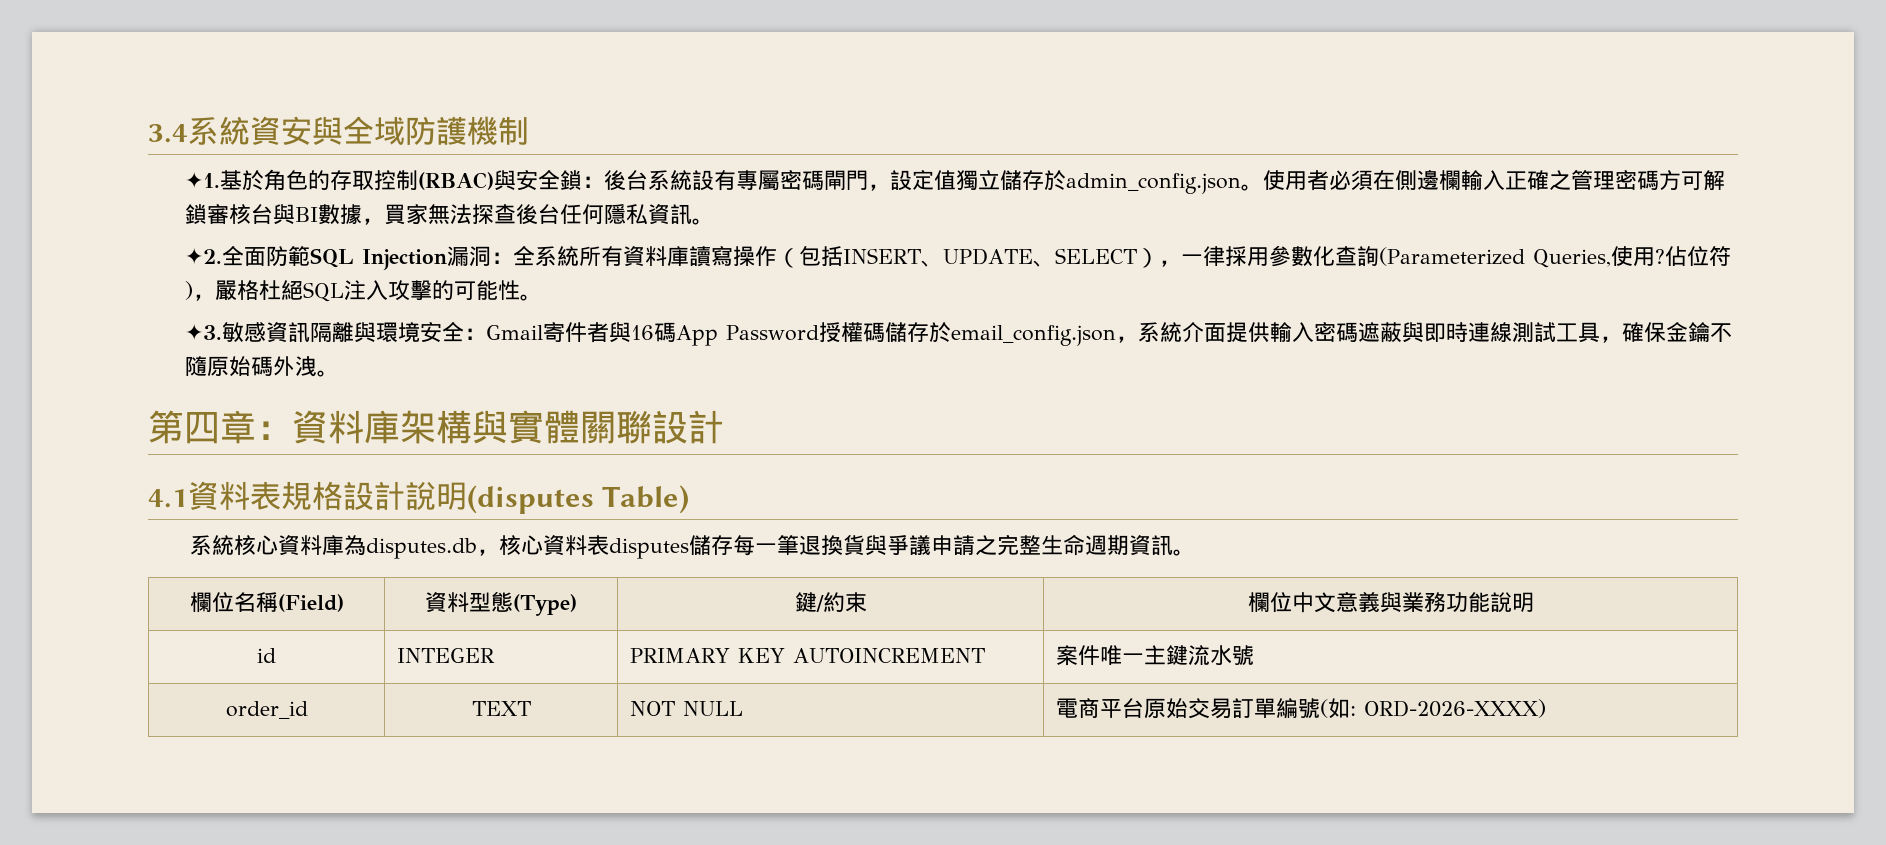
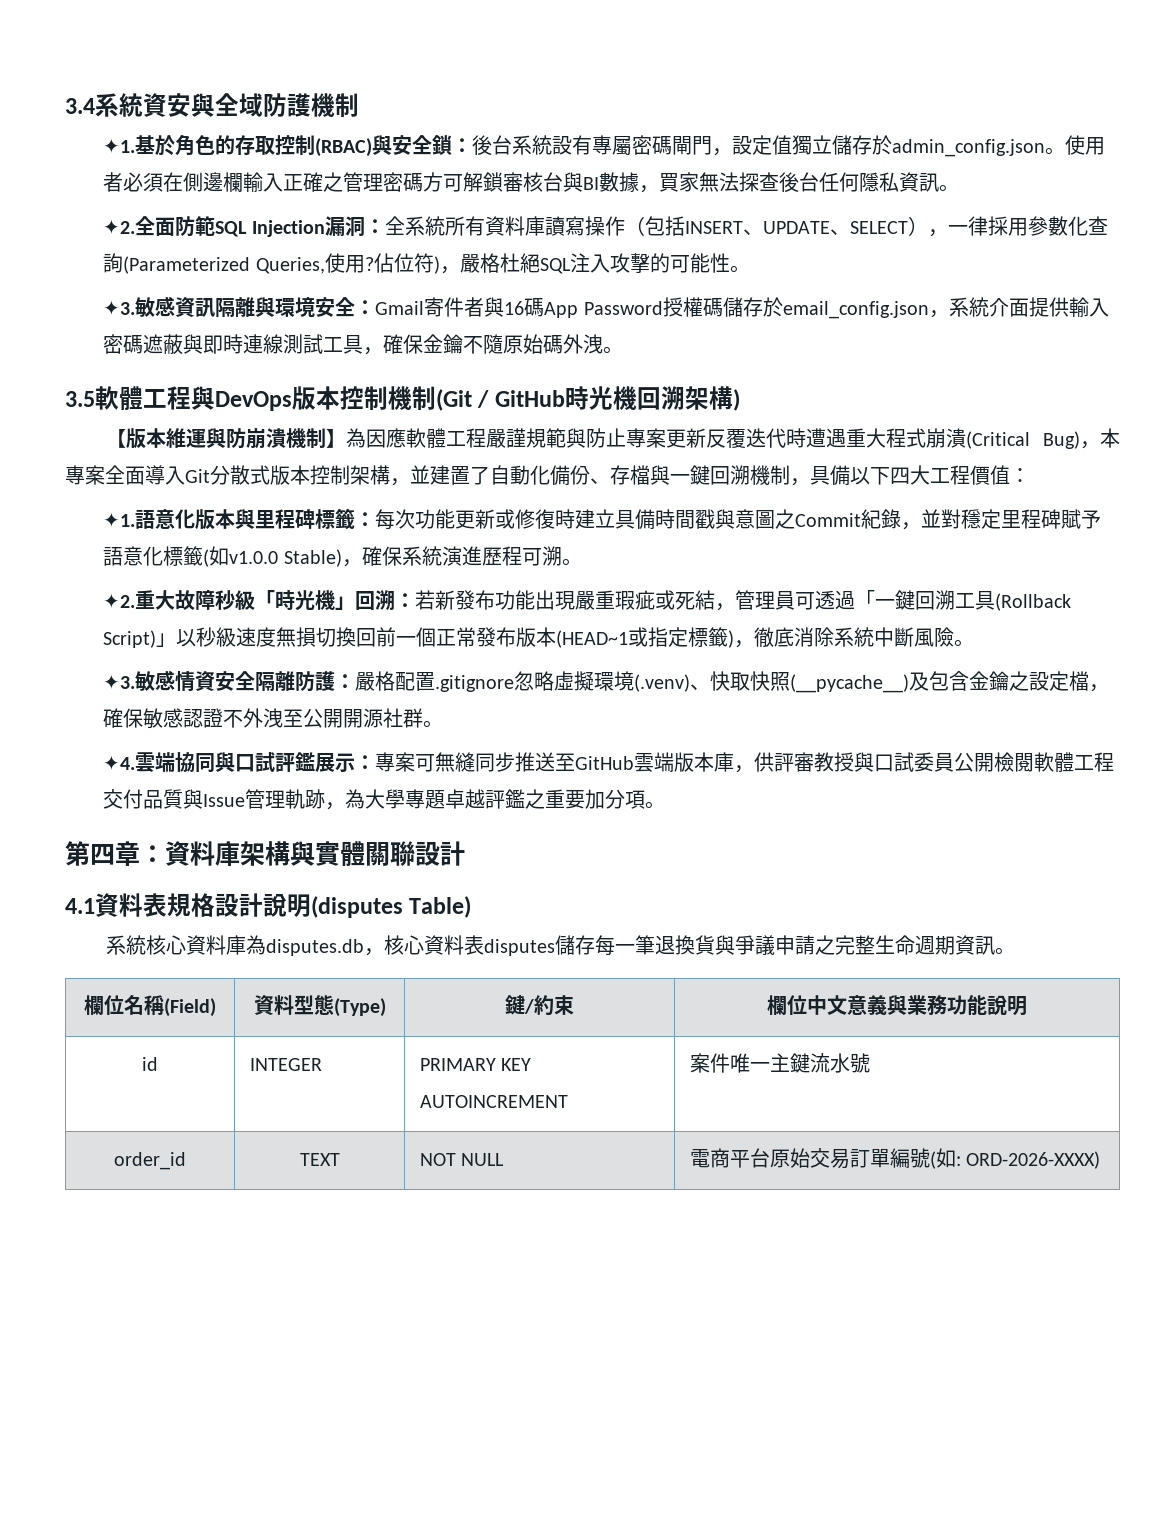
+ 3.5軟體工程與DevOps版本控制機制(Git / GitHub時光機回溯架構)
+ 【版本維運與防崩潰機制】為因應軟體工程嚴謹規範與防止專案更新反覆迭代時遭遇重大程式崩潰(Critical Bug)，本專案全面導入Git分散式版本控制架構，並建置了自動化備份、存檔與一鍵回溯機制，具備以下四大工程價值：
+ ✦1.語意化版本與里程碑標籤：每次功能更新或修復時建立具備時間戳與意圖之Commit紀錄，並對穩定里程碑賦予語意化標籤(如v1.0.0 Stable)，確保系統演進歷程可溯。
+ ✦2.重大故障秒級「時光機」回溯：若新發布功能出現嚴重瑕疵或死結，管理員可透過「一鍵回溯工具(Rollback Script)」以秒級速度無損切換回前一個正常發布版本(HEAD~1或指定標籤)，徹底消除系統中斷風險。
+ ✦3.敏感情資安全隔離防護：嚴格配置.gitignore忽略虛擬環境(.venv)、快取快照(__pycache__)及包含金鑰之設定檔，確保敏感認證不外洩至公開開源社群。
+ ✦4.雲端協同與口試評鑑展示：專案可無縫同步推送至GitHub雲端版本庫，供評審教授與口試委員公開檢閱軟體工程交付品質與Issue管理軌跡，為大學專題卓越評鑑之重要加分項。

